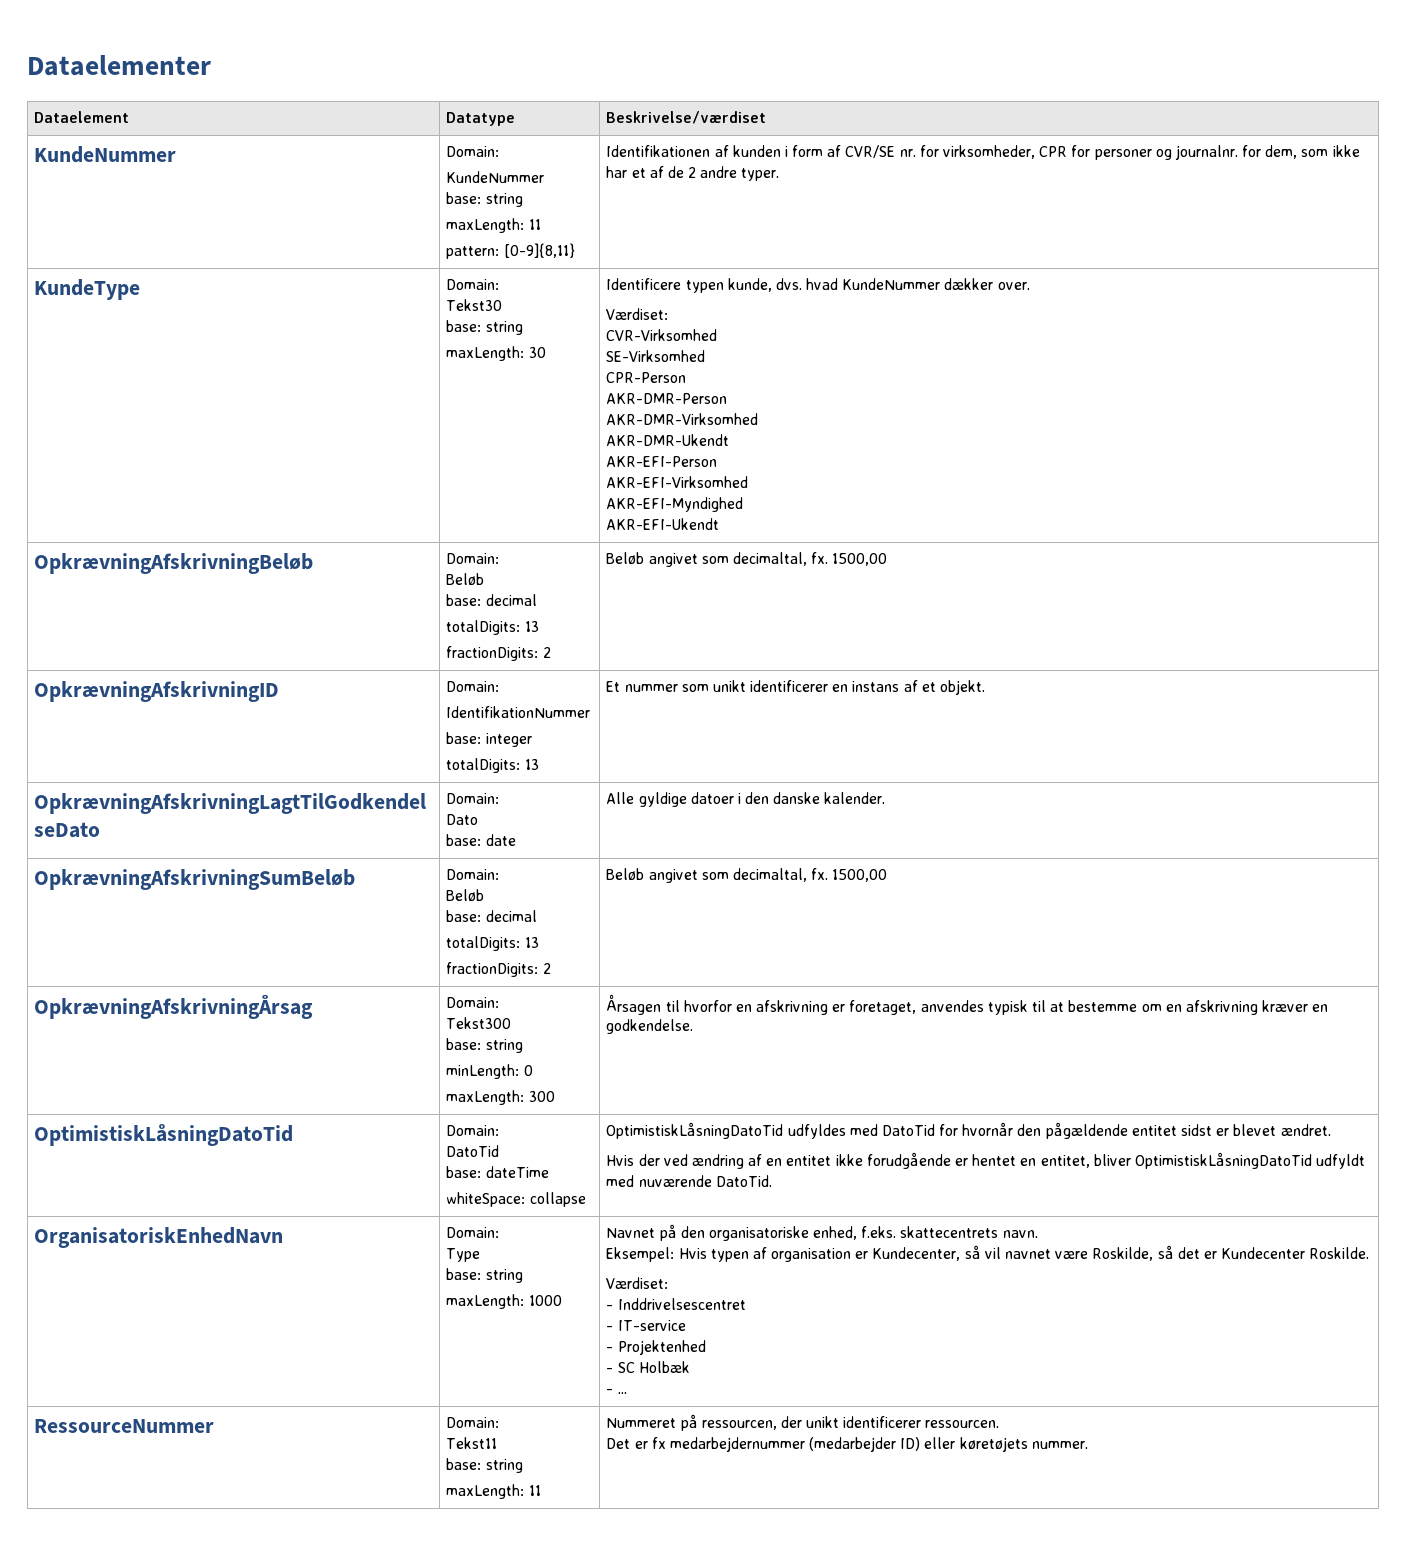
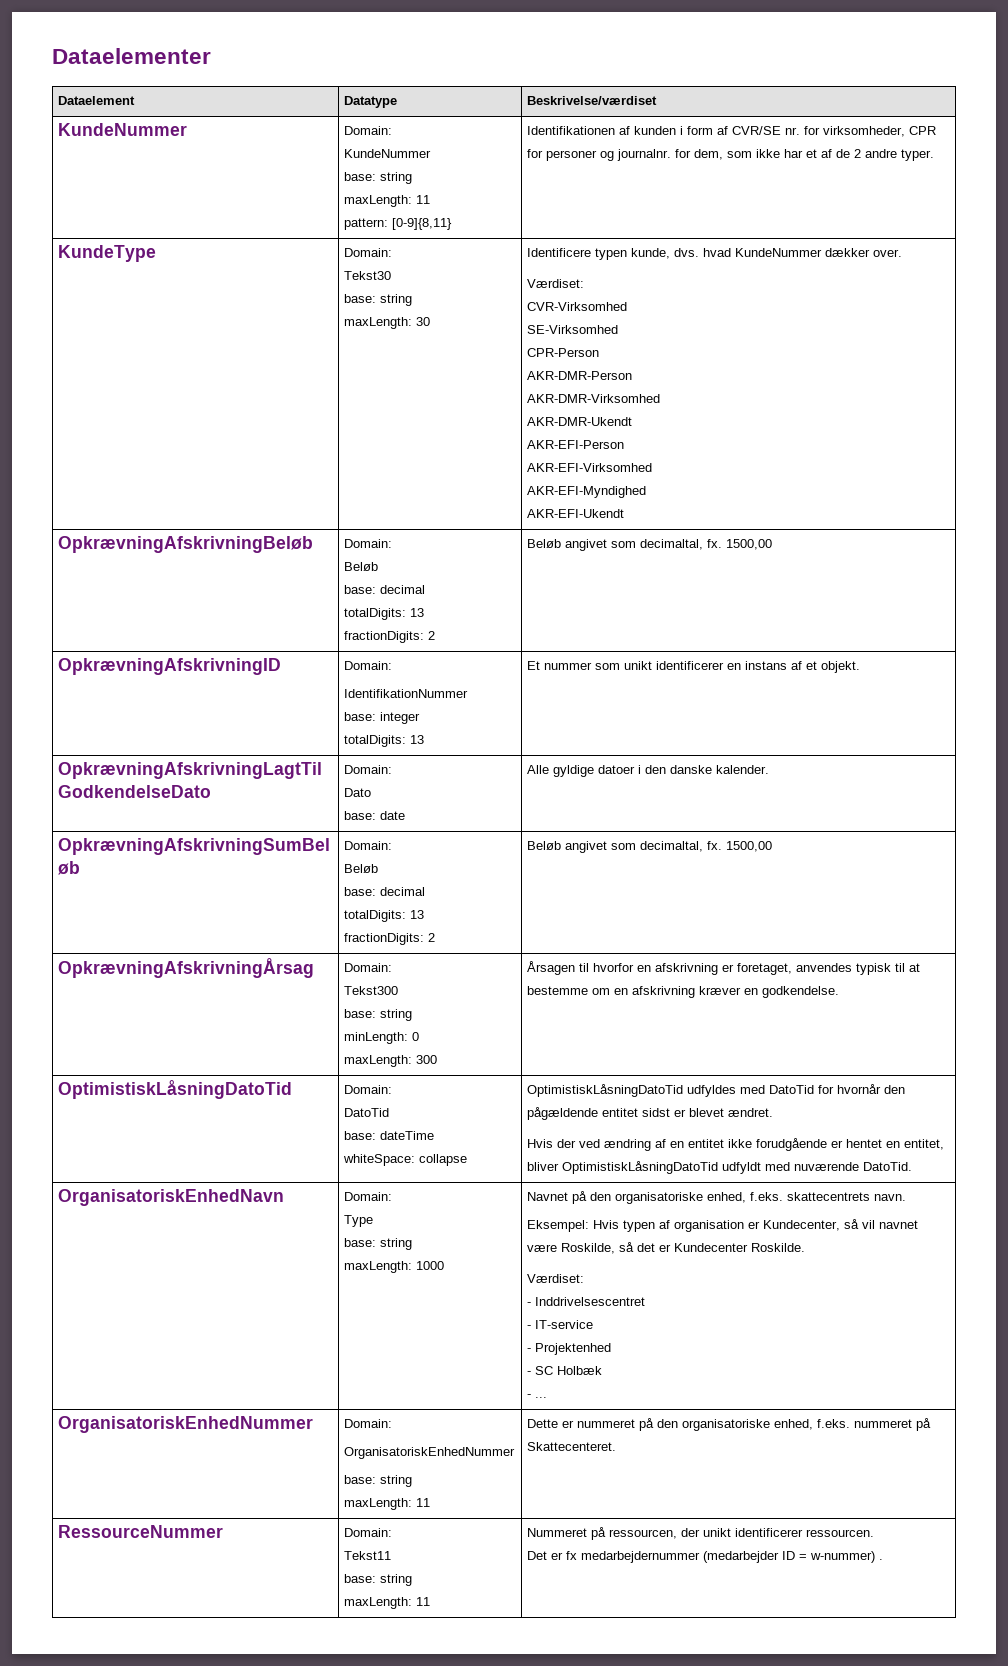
+ OrganisatoriskEnhedNummer | Domain:
+ OrganisatoriskEnhedNummer
+ base: string
+ maxLength: 11 | Dette er nummeret på den organisatoriske enhed, f.eks. nummeret på Skattecenteret.
  RessourceNummer | Domain:
  Tekst11
  base: string
  maxLength: 11 | Nummeret på ressourcen, der unikt identificerer ressourcen.
- Det er fx medarbejdernummer (medarbejder ID) eller køretøjets nummer.
+ Det er fx medarbejdernummer (medarbejder ID = w-nummer) .

